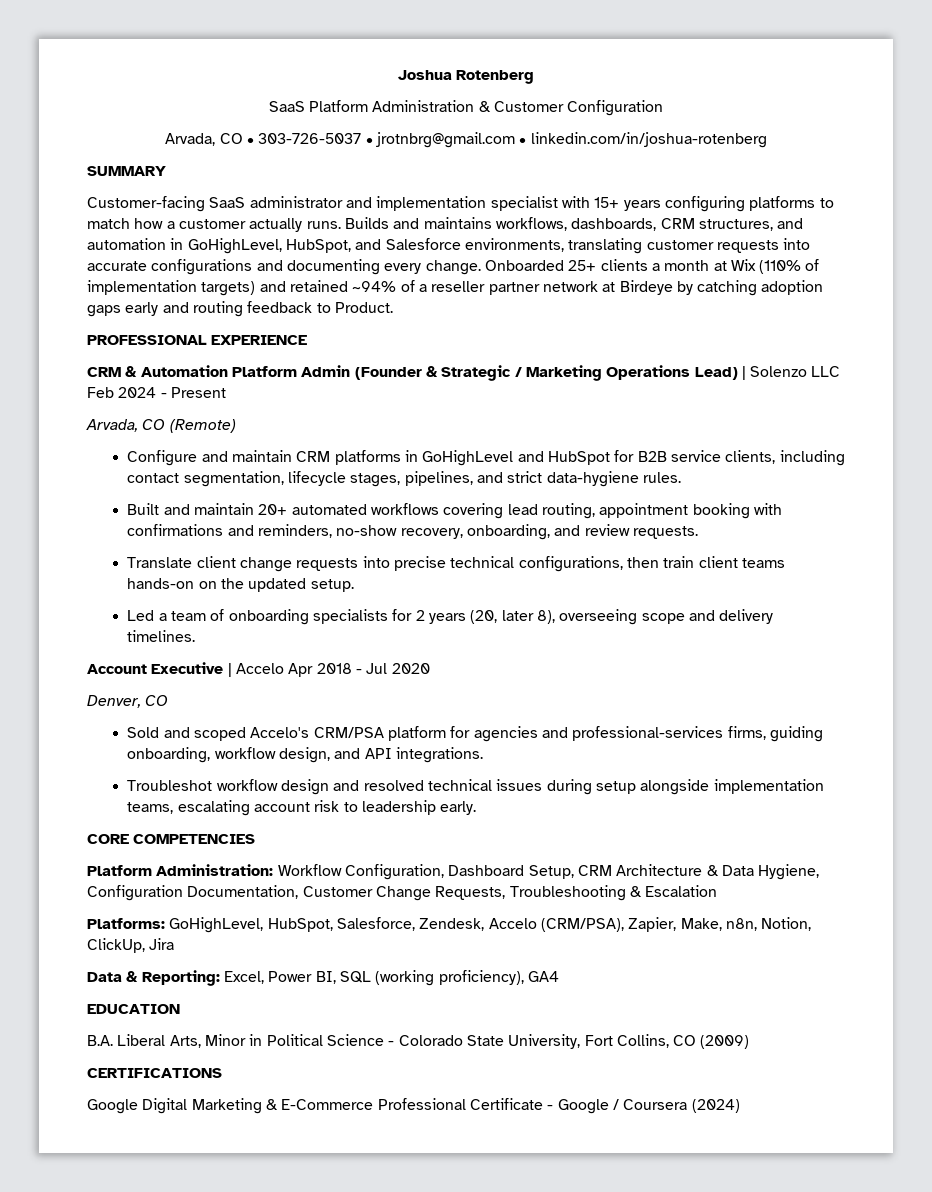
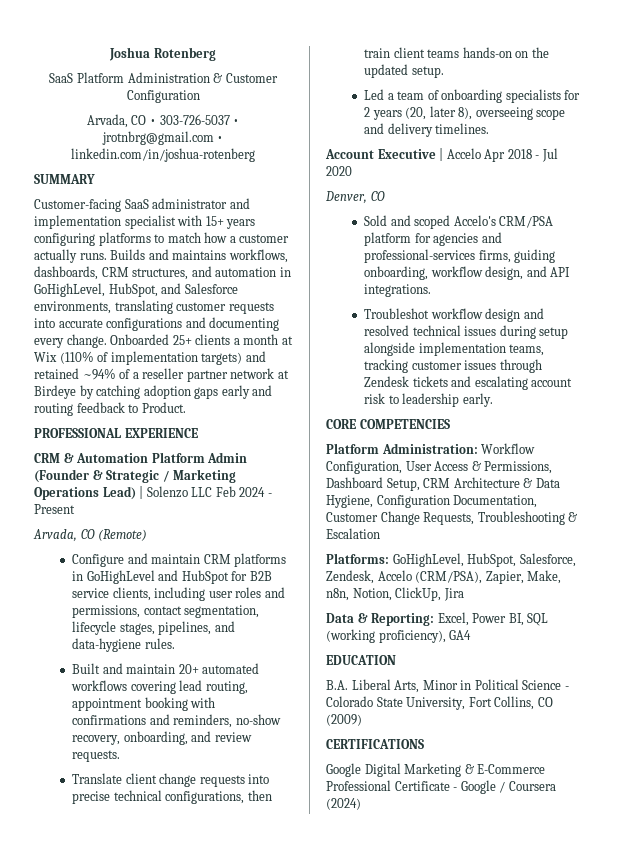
- Configure and maintain CRM platforms in GoHighLevel and HubSpot for B2B service clients, including contact segmentation, lifecycle stages, pipelines, and strict data-hygiene rules.
+ Configure and maintain CRM platforms in GoHighLevel and HubSpot for B2B service clients, including user roles and permissions, contact segmentation, lifecycle stages, pipelines, and data-hygiene rules.
- Troubleshot workflow design and resolved technical issues during setup alongside implementation teams, escalating account risk to leadership early.
+ Troubleshot workflow design and resolved technical issues during setup alongside implementation teams, tracking customer issues through Zendesk tickets and escalating account risk to leadership early.
- Platform Administration: Workflow Configuration, Dashboard Setup, CRM Architecture & Data Hygiene, Configuration Documentation, Customer Change Requests, Troubleshooting & Escalation
+ Platform Administration: Workflow Configuration, User Access & Permissions, Dashboard Setup, CRM Architecture & Data Hygiene, Configuration Documentation, Customer Change Requests, Troubleshooting & Escalation

